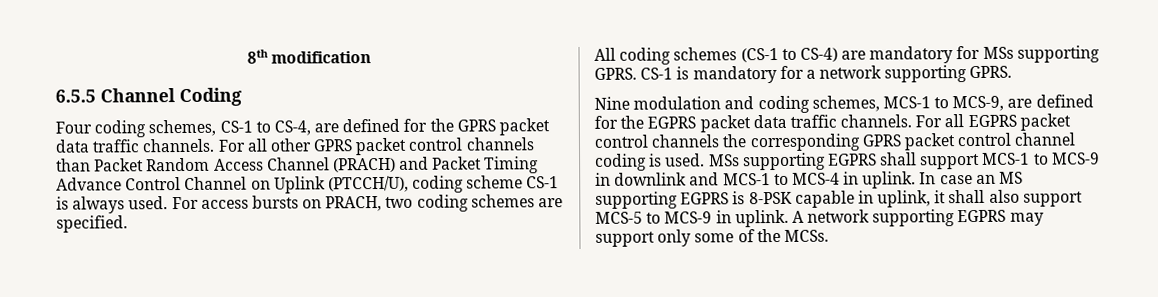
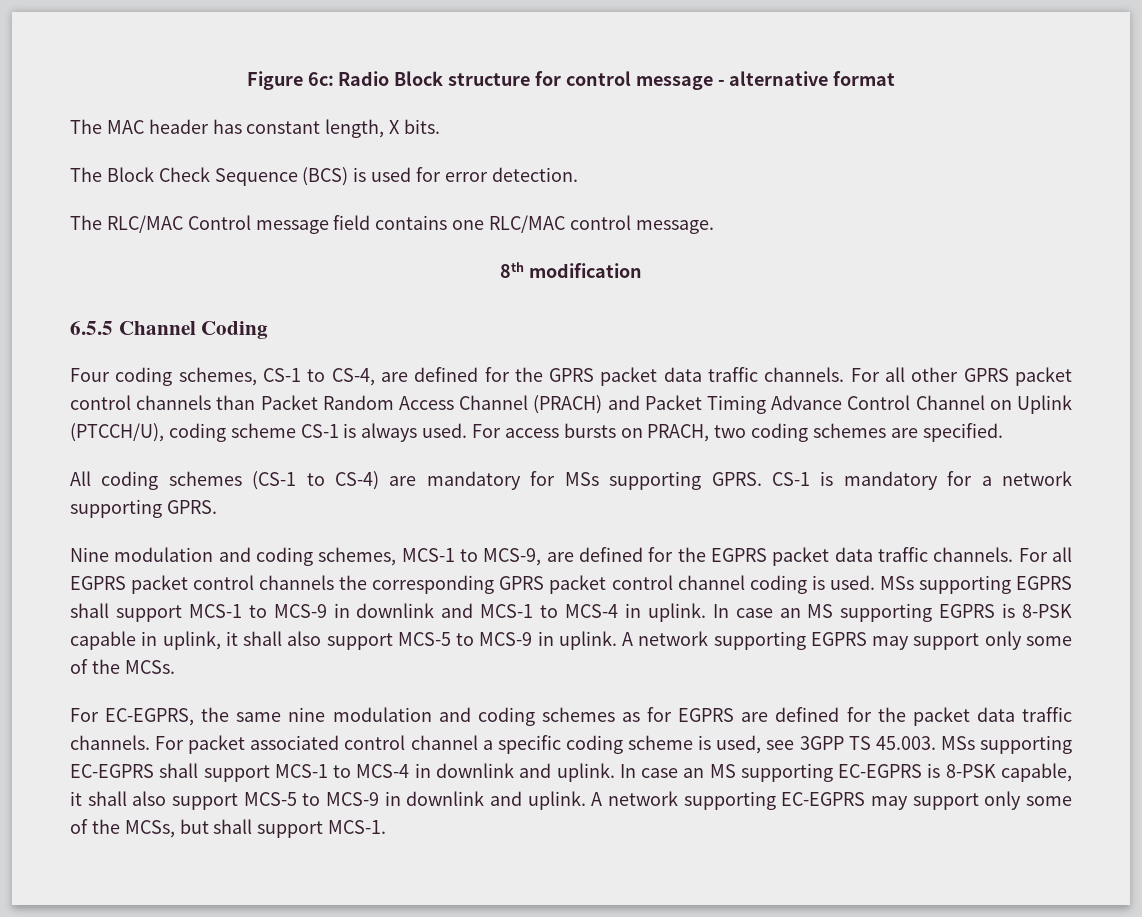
+ Figure 6c: Radio Block structure for control message - alternative format
+ The MAC header has constant length, X bits.
+ The Block Check Sequence (BCS) is used for error detection.
+ The RLC/MAC Control message field contains one RLC/MAC control message.
+ For EC-EGPRS, the same nine modulation and coding schemes as for EGPRS are defined for the packet data traffic channels. For packet associated control channel a specific coding scheme is used, see 3GPP TS 45.003. MSs supporting EC-EGPRS shall support MCS-1 to MCS-4 in downlink and uplink. In case an MS supporting EC-EGPRS is 8-PSK capable, it shall also support MCS-5 to MCS-9 in downlink and uplink. A network supporting EC-EGPRS may support only some of the MCSs, but shall support MCS-1.

